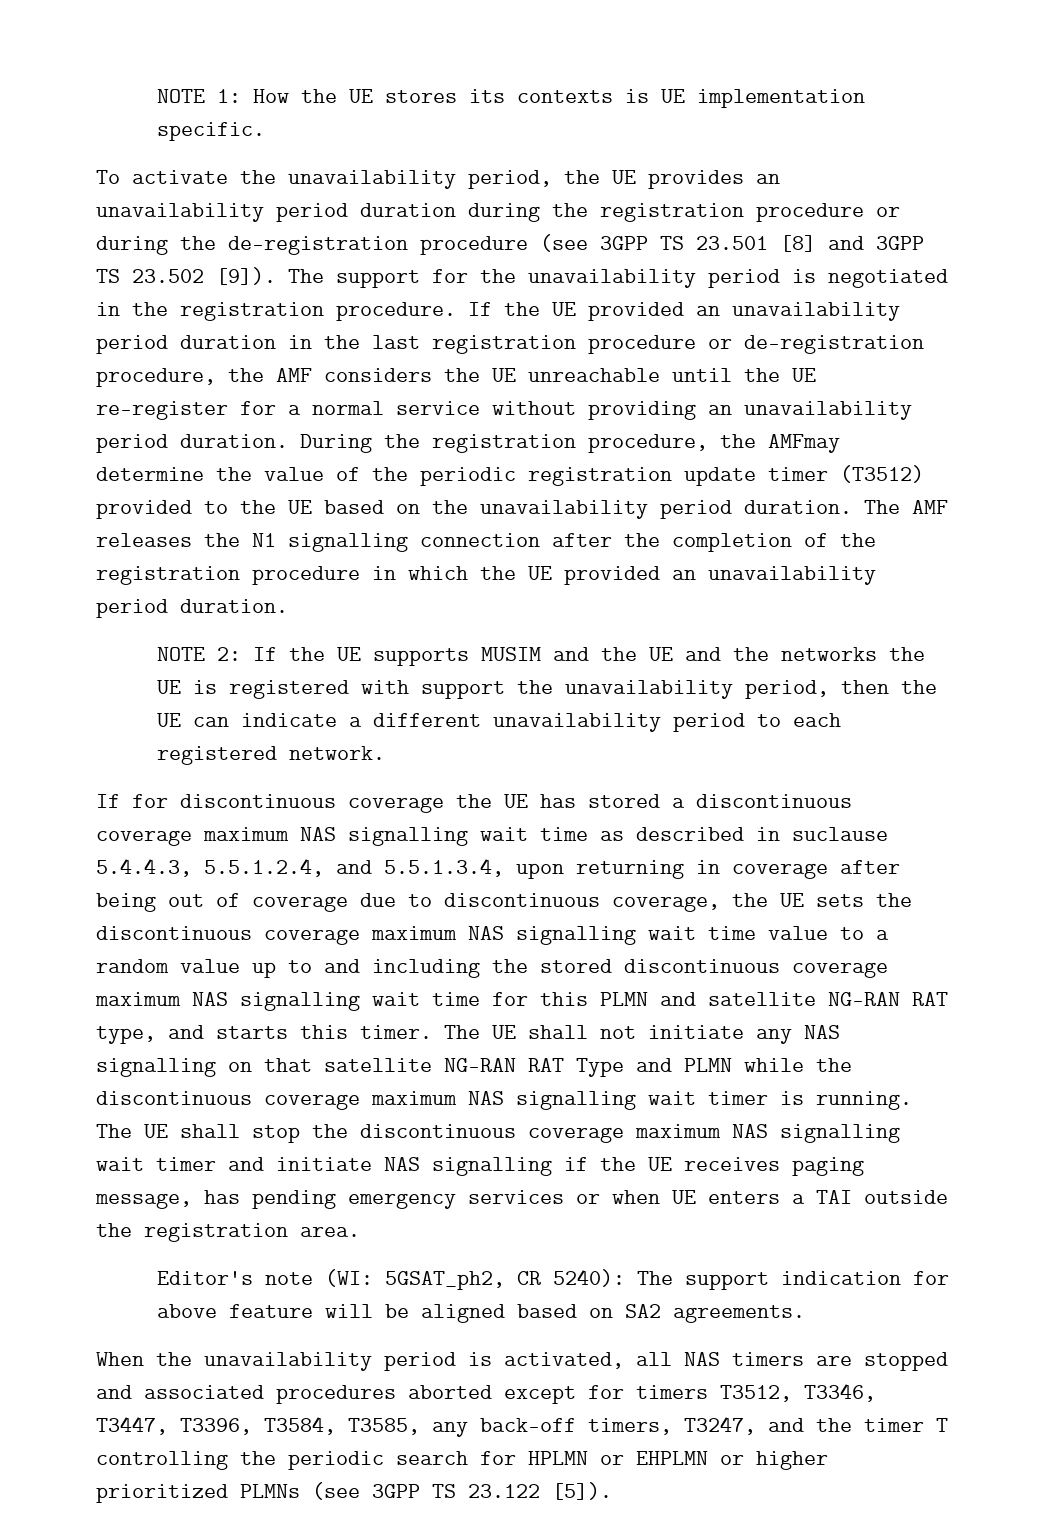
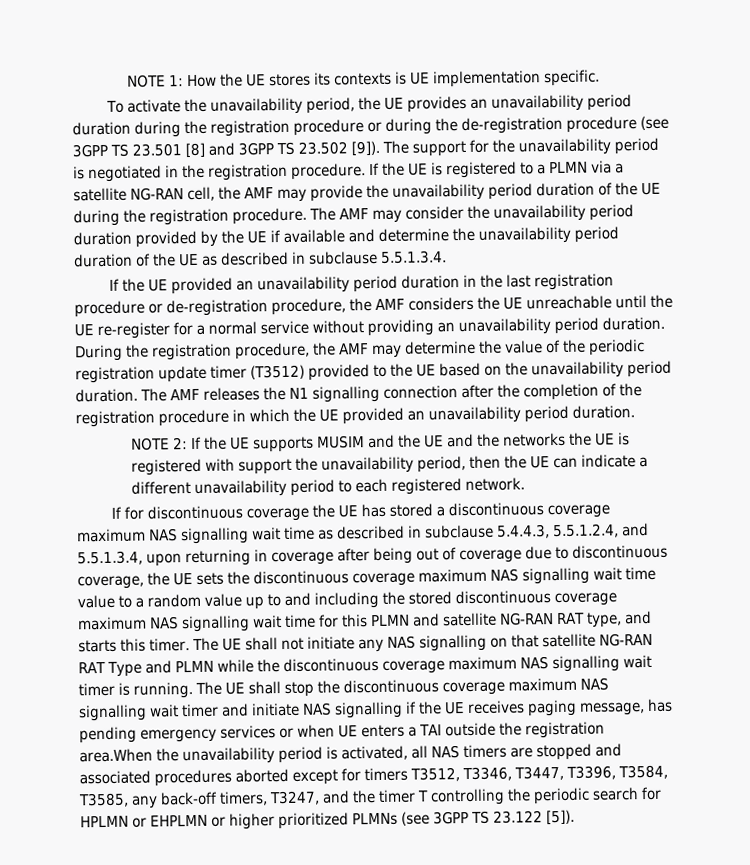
+ If the UE is registered to a PLMN via a satellite NG-RAN cell, the AMF may provide the unavailability period duration of the UE during the registration procedure. The AMF may consider the unavailability period duration provided by the UE if available and determine the unavailability period duration of the UE as described in subclause 5.5.1.3.4.
- During the registration procedure, the AMFmay determine the value of the periodic registration update timer (T3512) provided to the UE based on the unavailability period duration.
+ During the registration procedure, the AMF may determine the value of the periodic registration update timer (T3512) provided to the UE based on the unavailability period duration.
- If for discontinuous coverage the UE has stored a discontinuous coverage maximum NAS signalling wait time as described in suclause 5.4.4.3, 5.5.1.2.4, and 5.5.1.3.4, upon returning in coverage after being out of coverage due to discontinuous coverage, the UE sets the discontinuous coverage maximum NAS signalling wait time value to a random value up to and including the stored discontinuous coverage maximum NAS signalling wait time for this PLMN and satellite NG-RAN RAT type, and starts this timer.
+ If for discontinuous coverage the UE has stored a discontinuous coverage maximum NAS signalling wait time as described in subclause 5.4.4.3, 5.5.1.2.4, and 5.5.1.3.4, upon returning in coverage after being out of coverage due to discontinuous coverage, the UE sets the discontinuous coverage maximum NAS signalling wait time value to a random value up to and including the stored discontinuous coverage maximum NAS signalling wait time for this PLMN and satellite NG-RAN RAT type, and starts this timer.
- The UE shall stop the discontinuous coverage maximum NAS signalling wait timer and initiate NAS signalling if the UE receives paging message, has pending emergency services or when UE enters a TAI outside the registration area.
- Editor's note (WI: 5GSAT_ph2, CR 5240): The support indication for above feature will be aligned based on SA2 agreements.
- When the unavailability period is activated, all NAS timers are stopped and associated procedures aborted except for timers T3512, T3346, T3447, T3396, T3584, T3585, any back-off timers, T3247, and the timer T controlling the periodic search for HPLMN or EHPLMN or higher prioritized PLMNs (see 3GPP TS 23.122 [5]).
+ The UE shall stop the discontinuous coverage maximum NAS signalling wait timer and initiate NAS signalling if the UE receives paging message, has pending emergency services or when UE enters a TAI outside the registration area.When the unavailability period is activated, all NAS timers are stopped and associated procedures aborted except for timers T3512, T3346, T3447, T3396, T3584, T3585, any back-off timers, T3247, and the timer T controlling the periodic search for HPLMN or EHPLMN or higher prioritized PLMNs (see 3GPP TS 23.122 [5]).

